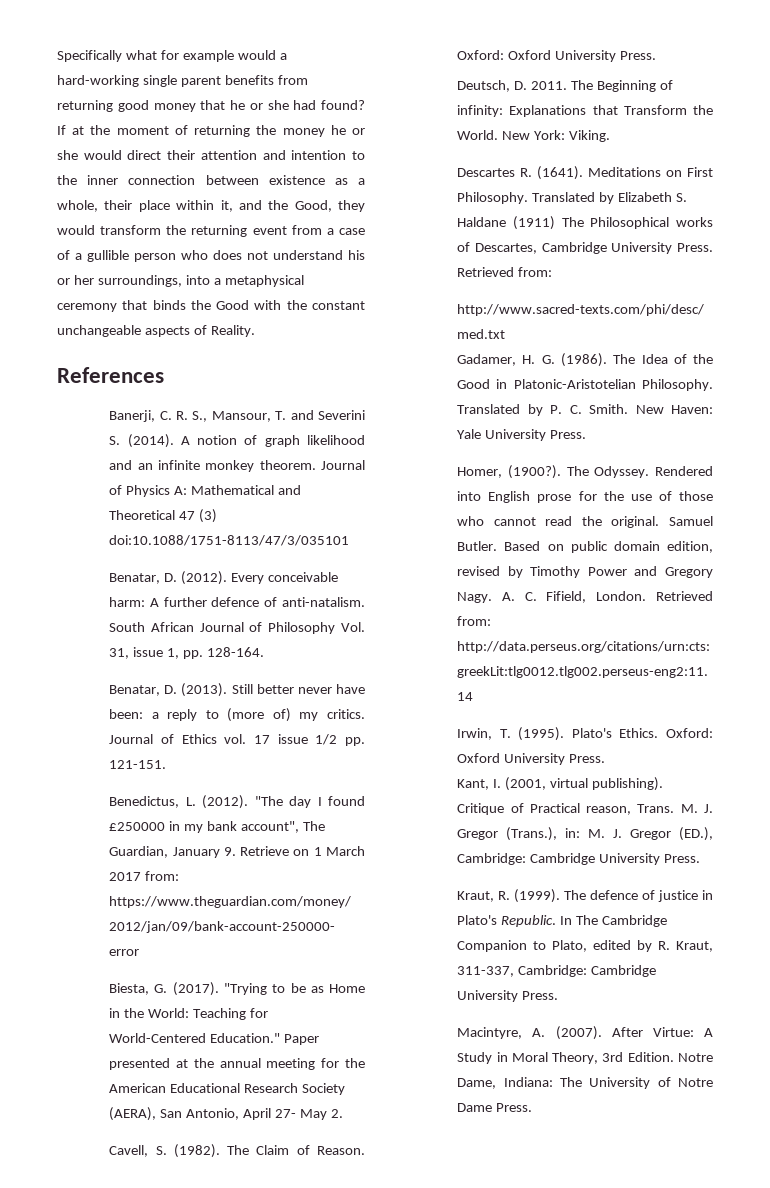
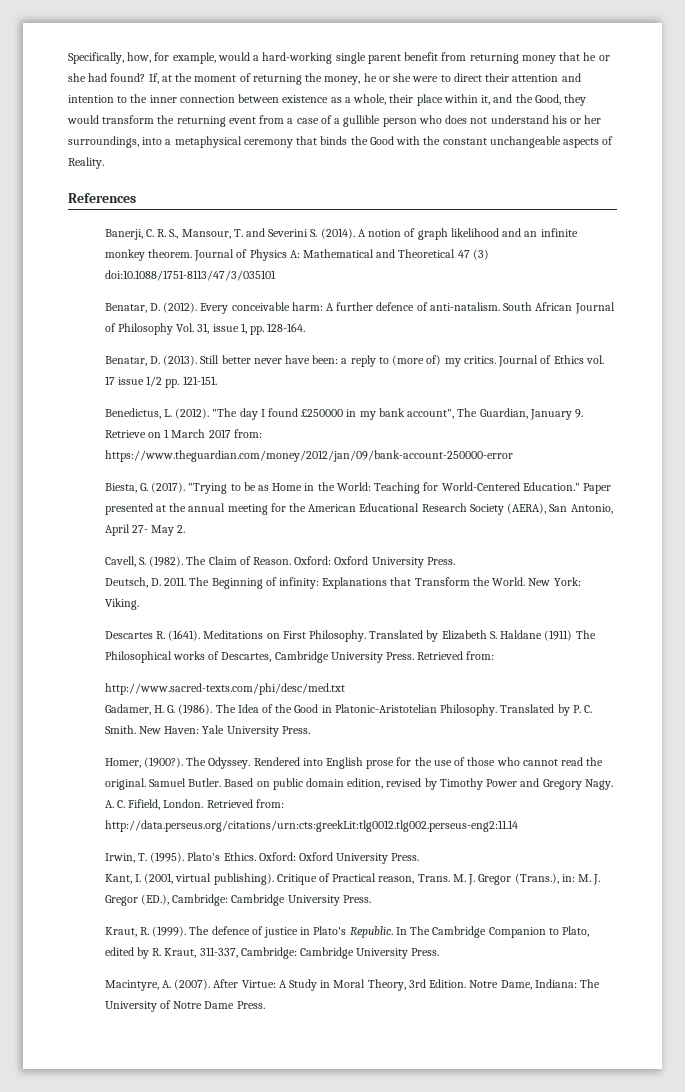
- Specifically what for example would a hard-working single parent benefits from returning good money that he or she had found?
+ Specifically, how, for example, would a hard-working single parent benefit from returning money that he or she had found?
- If at the moment of returning the money he or she would direct their attention and intention to the inner connection between existence as a whole, their place within it, and the Good, they would transform the returning event from a case of a gullible person who does not understand his or her surroundings, into a metaphysical ceremony that binds the Good with the constant unchangeable aspects of Reality.
+ If, at the moment of returning the money, he or she were to direct their attention and intention to the inner connection between existence as a whole, their place within it, and the Good, they would transform the returning event from a case of a gullible person who does not understand his or her surroundings, into a metaphysical ceremony that binds the Good with the constant unchangeable aspects of Reality.

